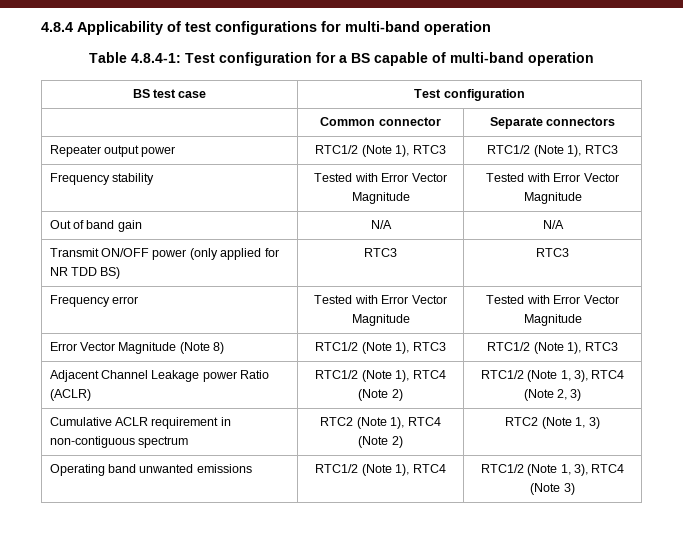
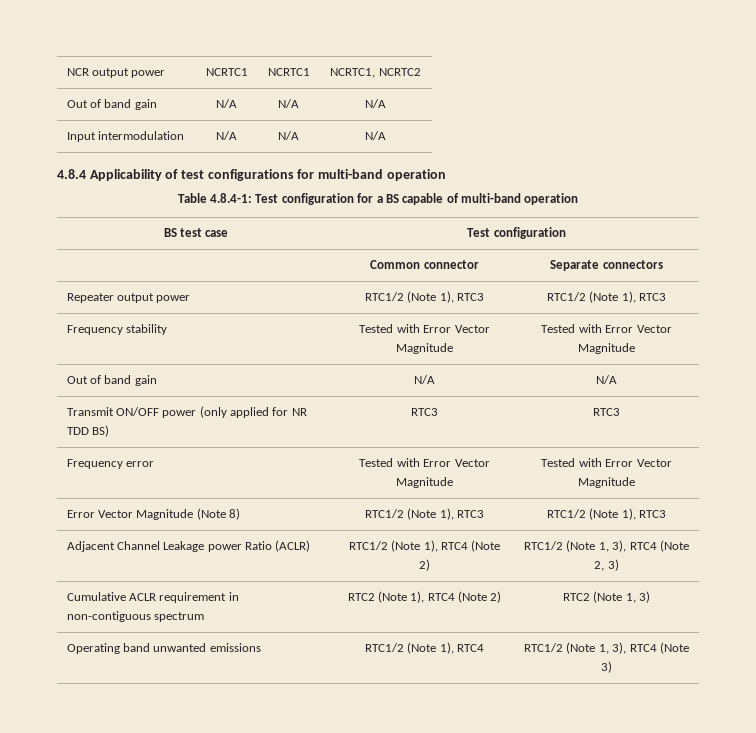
+ NCR output power | NCRTC1 | NCRTC1 | NCRTC1, NCRTC2
+ Out of band gain | N/A | N/A | N/A
+ Input intermodulation | N/A | N/A | N/A

